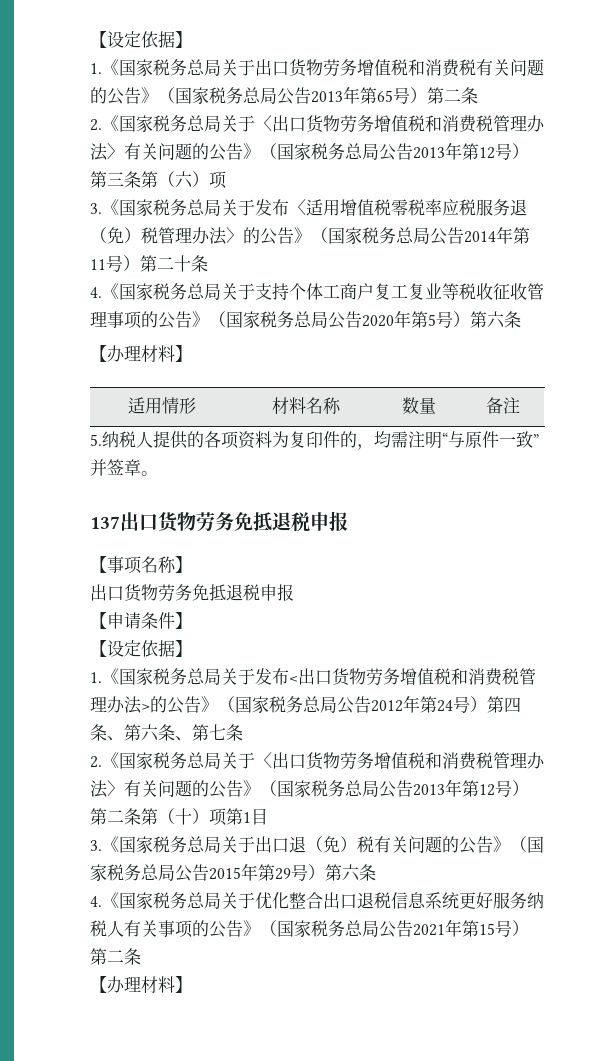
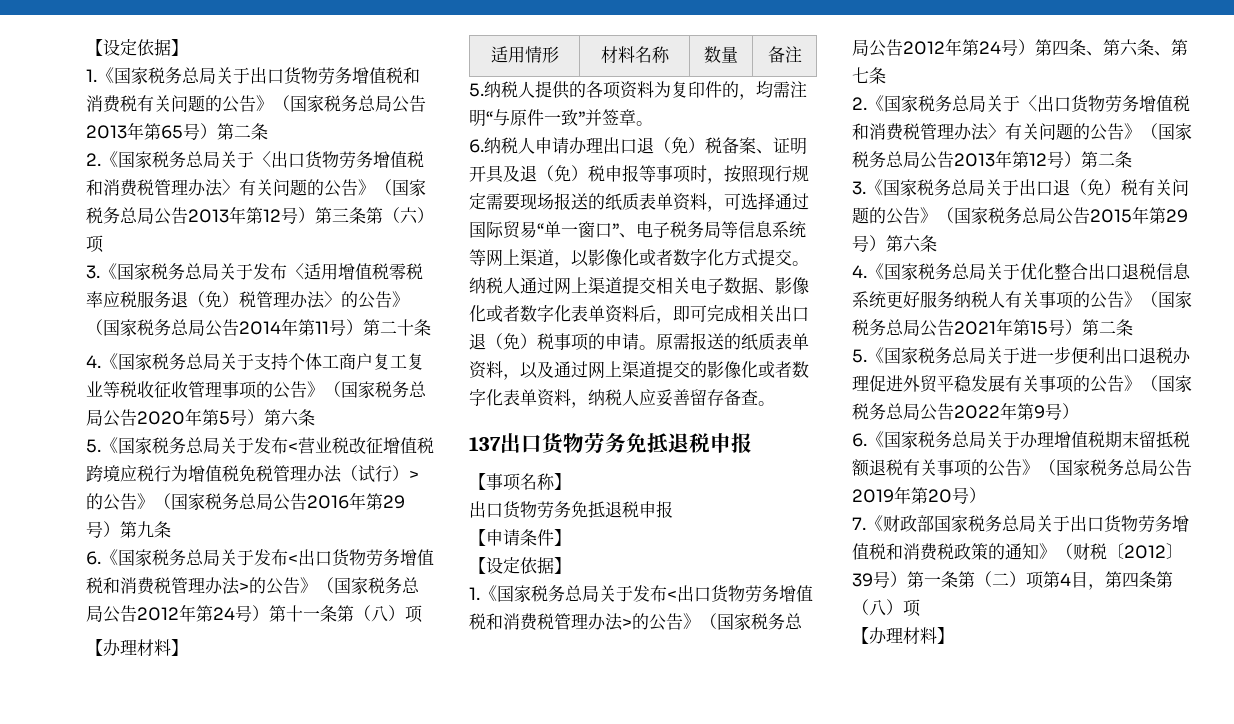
+ 5.《国家税务总局关于发布<营业税改征增值税跨境应税行为增值税免税管理办法（试行）>的公告》（国家税务总局公告2016年第29号）第九条
+ 6.《国家税务总局关于发布<出口货物劳务增值税和消费税管理办法>的公告》（国家税务总局公告2012年第24号）第十一条第（八）项
+ 6.纳税人申请办理出口退（免）税备案、证明开具及退（免）税申报等事项时，按照现行规定需要现场报送的纸质表单资料，可选择通过国际贸易“单一窗口”、电子税务局等信息系统等网上渠道，以影像化或者数字化方式提交。纳税人通过网上渠道提交相关电子数据、影像化或者数字化表单资料后，即可完成相关出口退（免）税事项的申请。原需报送的纸质表单资料，以及通过网上渠道提交的影像化或者数字化表单资料，纳税人应妥善留存备查。
- 2.《国家税务总局关于〈出口货物劳务增值税和消费税管理办法〉有关问题的公告》（国家税务总局公告2013年第12号）第二条第（十）项第1目
+ 2.《国家税务总局关于〈出口货物劳务增值税和消费税管理办法〉有关问题的公告》（国家税务总局公告2013年第12号）第二条
+ 5.《国家税务总局关于进一步便利出口退税办理促进外贸平稳发展有关事项的公告》（国家税务总局公告2022年第9号）
+ 6.《国家税务总局关于办理增值税期末留抵税额退税有关事项的公告》（国家税务总局公告2019年第20号）
+ 7.《财政部国家税务总局关于出口货物劳务增值税和消费税政策的通知》（财税〔2012〕39号）第一条第（二）项第4目，第四条第（八）项

